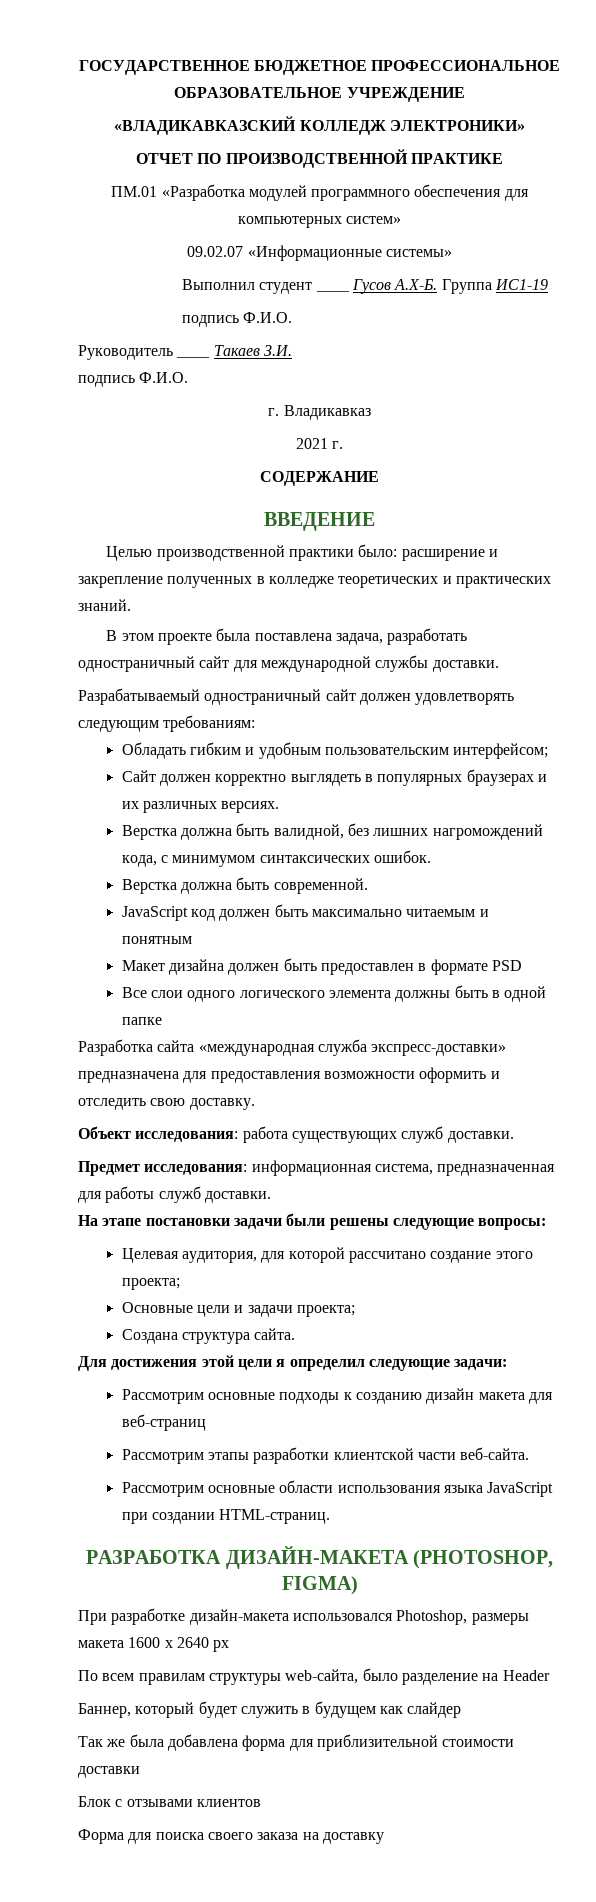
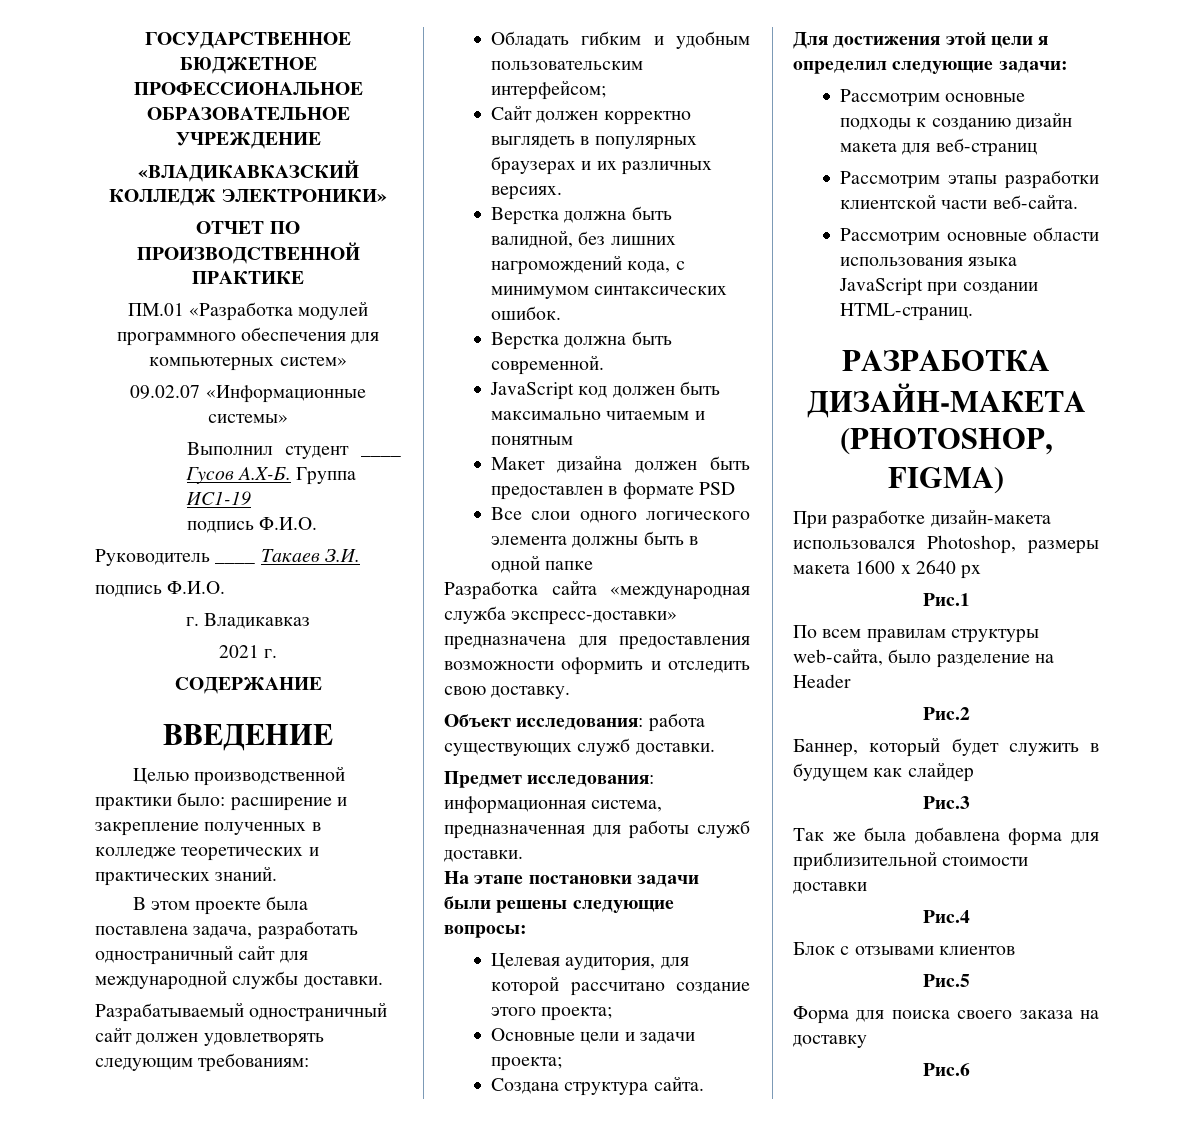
+ Рис.1
+ Рис.2
+ Рис.3
+ Рис.4
+ Рис.5
+ Рис.6

